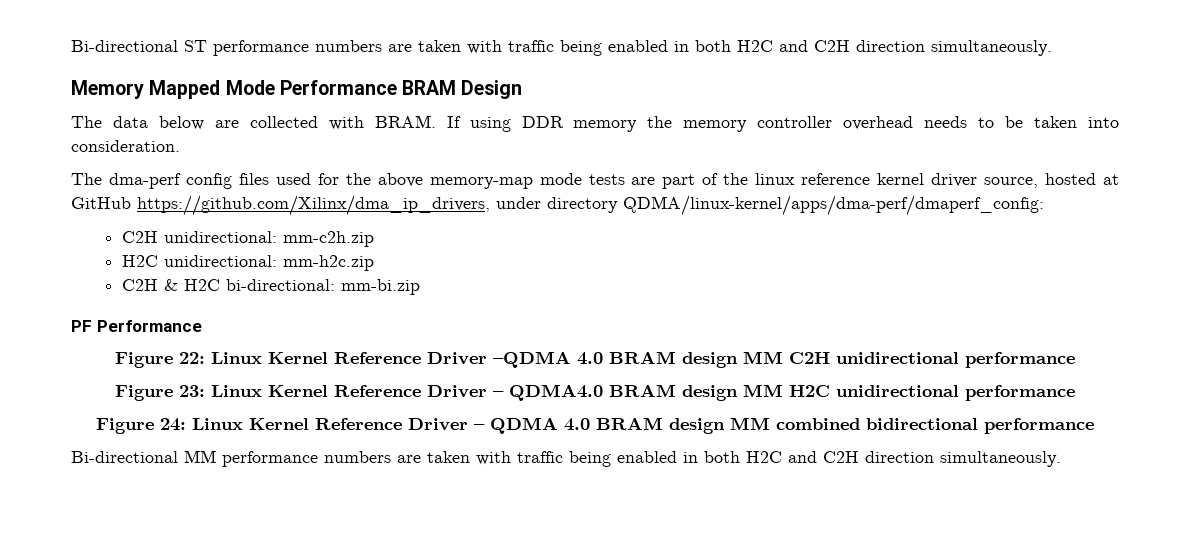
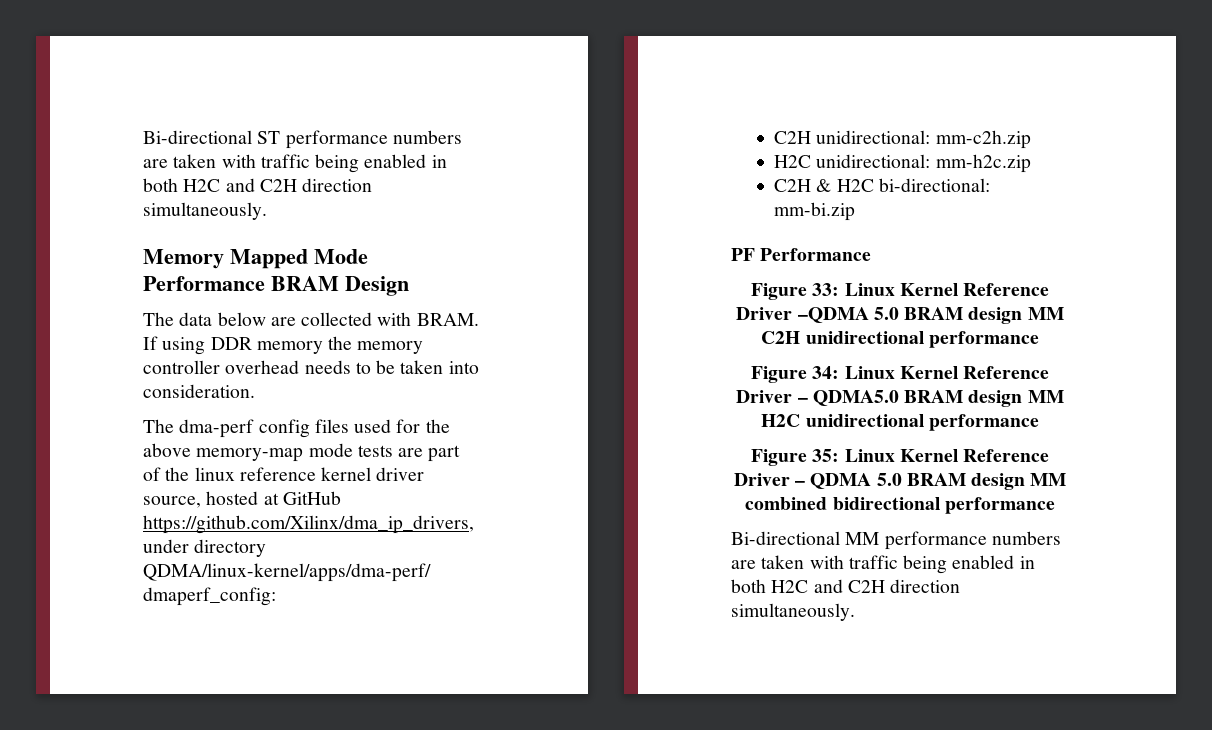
- Figure 22: Linux Kernel Reference Driver –QDMA 4.0 BRAM design MM C2H unidirectional performance
+ Figure 33: Linux Kernel Reference Driver –QDMA 5.0 BRAM design MM C2H unidirectional performance
- Figure 23: Linux Kernel Reference Driver – QDMA4.0 BRAM design MM H2C unidirectional performance
+ Figure 34: Linux Kernel Reference Driver – QDMA5.0 BRAM design MM H2C unidirectional performance
- Figure 24: Linux Kernel Reference Driver – QDMA 4.0 BRAM design MM combined bidirectional performance
+ Figure 35: Linux Kernel Reference Driver – QDMA 5.0 BRAM design MM combined bidirectional performance

